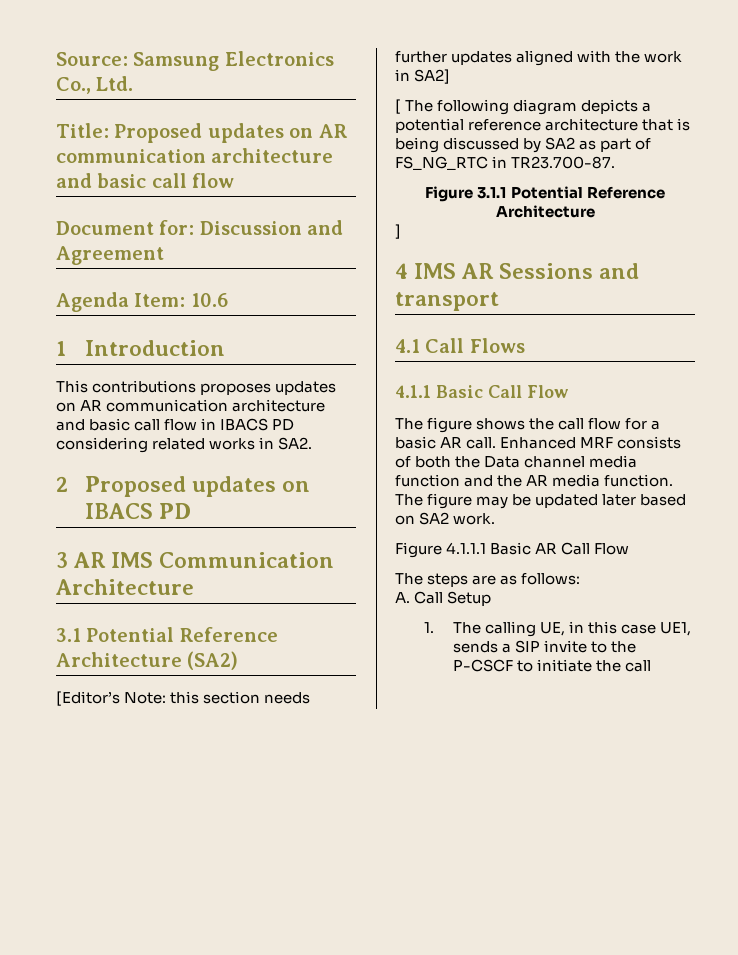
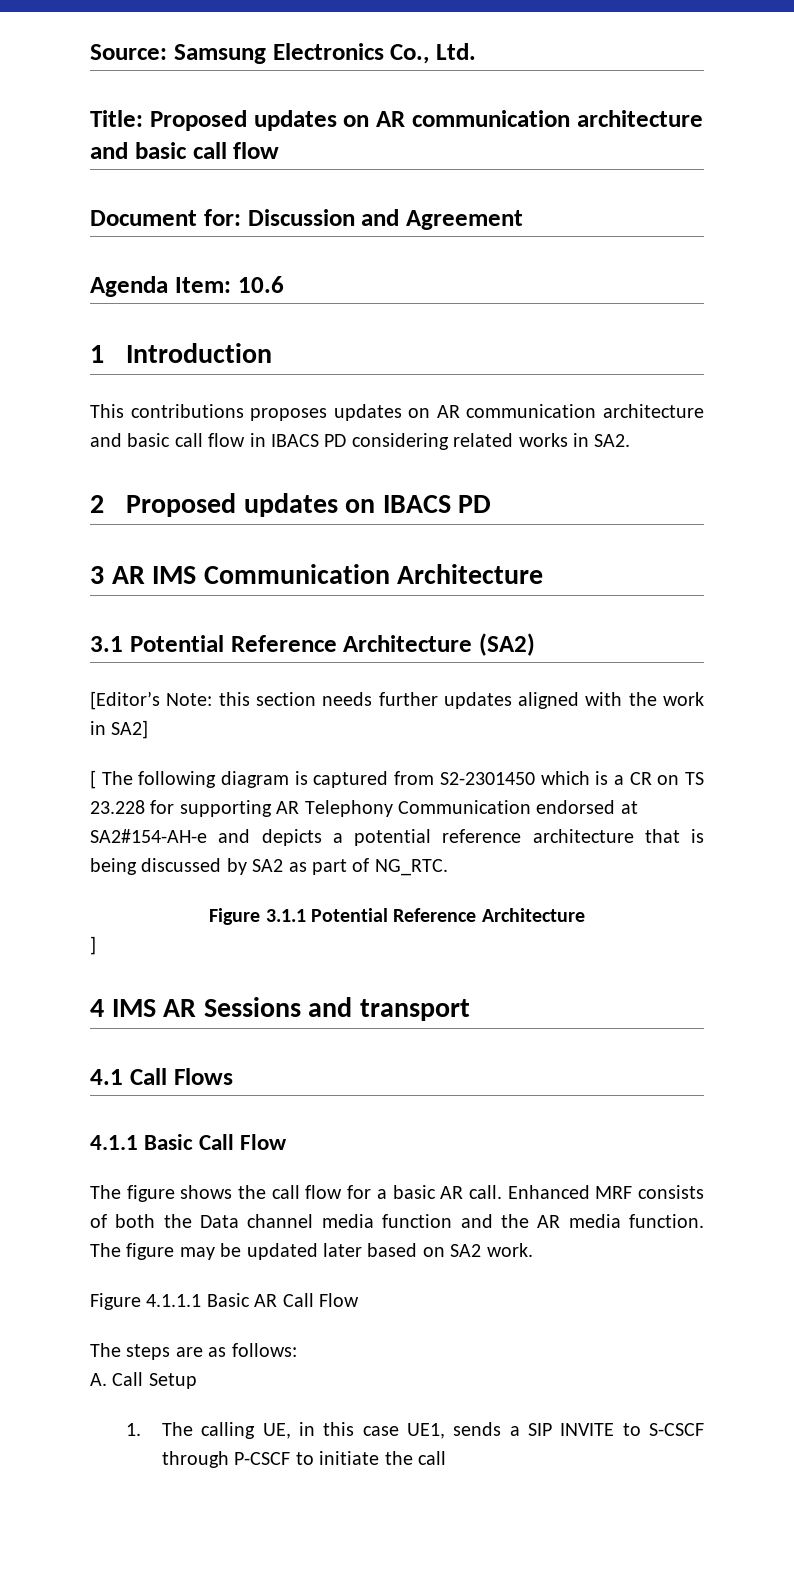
- [ The following diagram depicts a potential reference architecture that is being discussed by SA2 as part of FS_NG_RTC in TR23.700-87.
+ [ The following diagram is captured from S2-2301450 which is a CR on TS 23.228 for supporting AR Telephony Communication endorsed at SA2#154-AH-e and depicts a potential reference architecture that is being discussed by SA2 as part of NG_RTC.
- 1. The calling UE, in this case UE1, sends a SIP invite to the P-CSCF to initiate the call
+ 1. The calling UE, in this case UE1, sends a SIP INVITE to S-CSCF through P-CSCF to initiate the call

